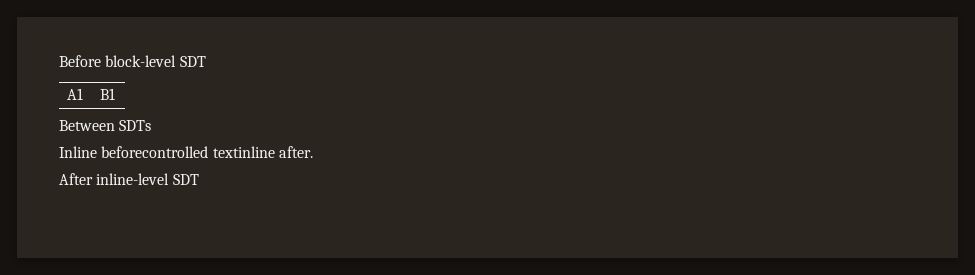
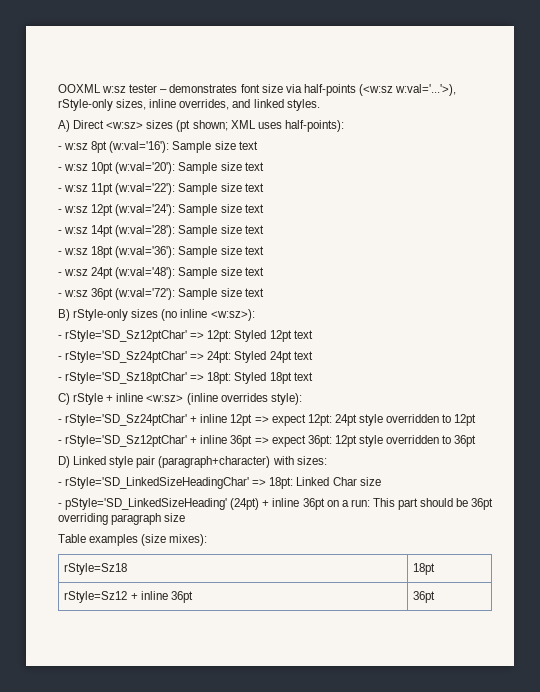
- Before block-level SDT
- A1 | B1
- Between SDTs
- Inline beforecontrolled textinline after.
- After inline-level SDT
+ OOXML w:sz tester – demonstrates font size via half-points (<w:sz w:val='...'>), rStyle-only sizes, inline overrides, and linked styles.
+ A) Direct <w:sz> sizes (pt shown; XML uses half-points):
+ - w:sz 8pt (w:val='16'): Sample size text
+ - w:sz 10pt (w:val='20'): Sample size text
+ - w:sz 11pt (w:val='22'): Sample size text
+ - w:sz 12pt (w:val='24'): Sample size text
+ - w:sz 14pt (w:val='28'): Sample size text
+ - w:sz 18pt (w:val='36'): Sample size text
+ - w:sz 24pt (w:val='48'): Sample size text
+ - w:sz 36pt (w:val='72'): Sample size text
+ B) rStyle-only sizes (no inline <w:sz>):
+ - rStyle='SD_Sz12ptChar' => 12pt: Styled 12pt text
+ - rStyle='SD_Sz24ptChar' => 24pt: Styled 24pt text
+ - rStyle='SD_Sz18ptChar' => 18pt: Styled 18pt text
+ C) rStyle + inline <w:sz> (inline overrides style):
+ - rStyle='SD_Sz24ptChar' + inline 12pt => expect 12pt: 24pt style overridden to 12pt
+ - rStyle='SD_Sz12ptChar' + inline 36pt => expect 36pt: 12pt style overridden to 36pt
+ D) Linked style pair (paragraph+character) with sizes:
+ - rStyle='SD_LinkedSizeHeadingChar' => 18pt: Linked Char size
+ - pStyle='SD_LinkedSizeHeading' (24pt) + inline 36pt on a run: This part should be 36pt overriding paragraph size
+ Table examples (size mixes):
+ rStyle=Sz18 | 18pt
+ rStyle=Sz12 + inline 36pt | 36pt

